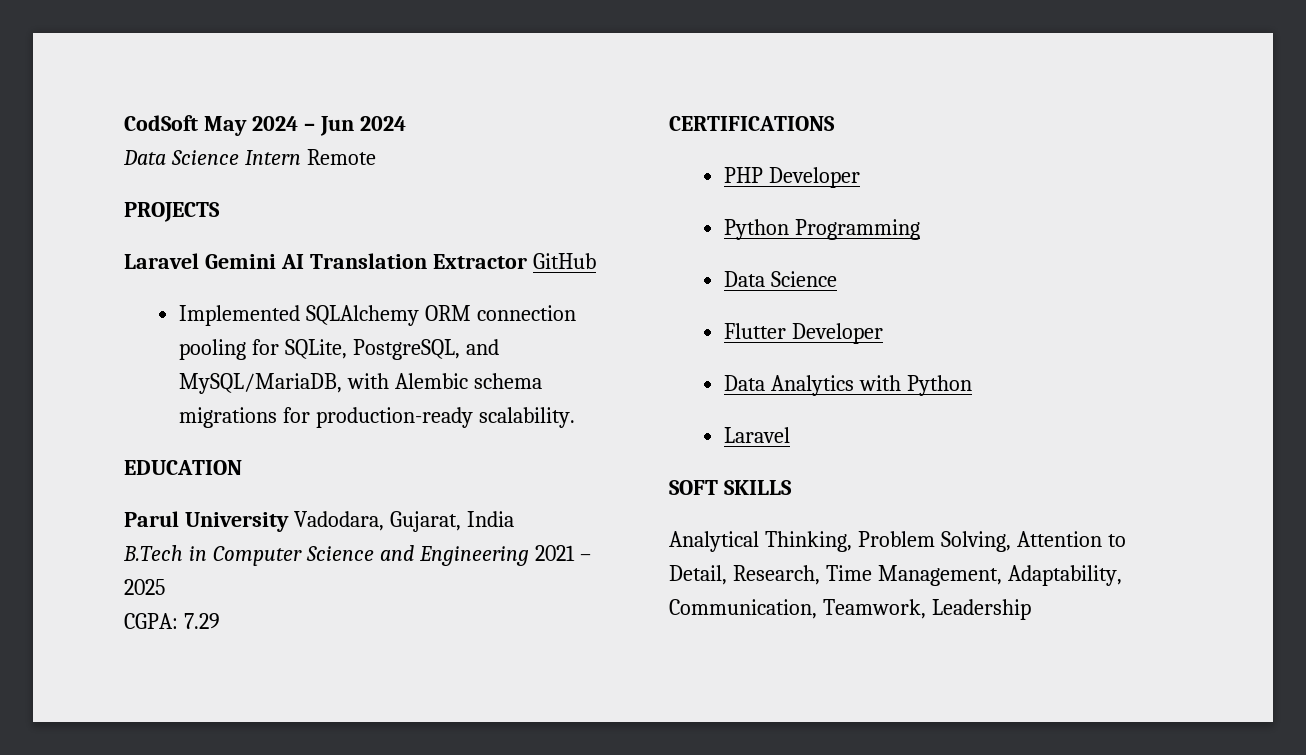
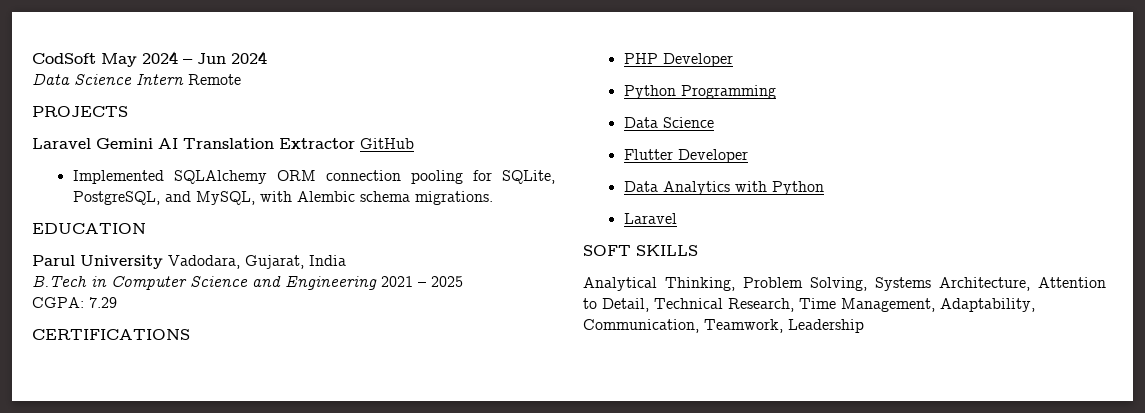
- Implemented SQLAlchemy ORM connection pooling for SQLite, PostgreSQL, and MySQL/MariaDB, with Alembic schema migrations for production-ready scalability.
+ Implemented SQLAlchemy ORM connection pooling for SQLite, PostgreSQL, and MySQL, with Alembic schema migrations.
- Analytical Thinking, Problem Solving, Attention to Detail, Research, Time Management, Adaptability, Communication, Teamwork, Leadership
+ Analytical Thinking, Problem Solving, Systems Architecture, Attention to Detail, Technical Research, Time Management, Adaptability, Communication, Teamwork, Leadership

